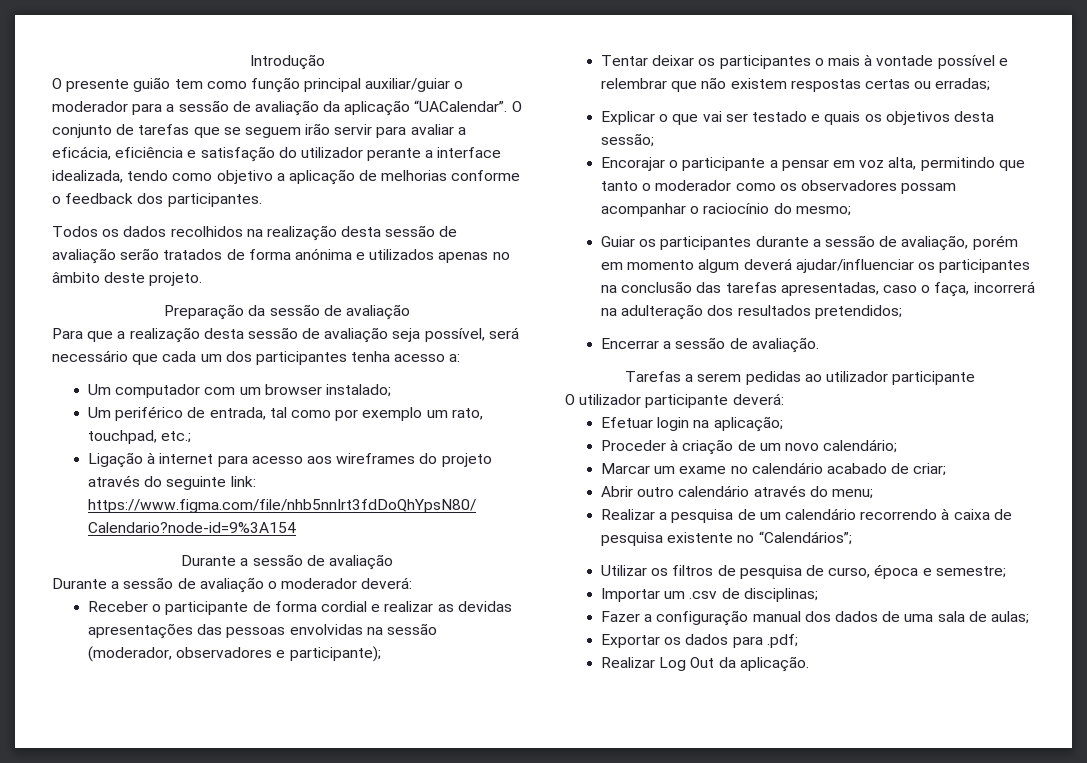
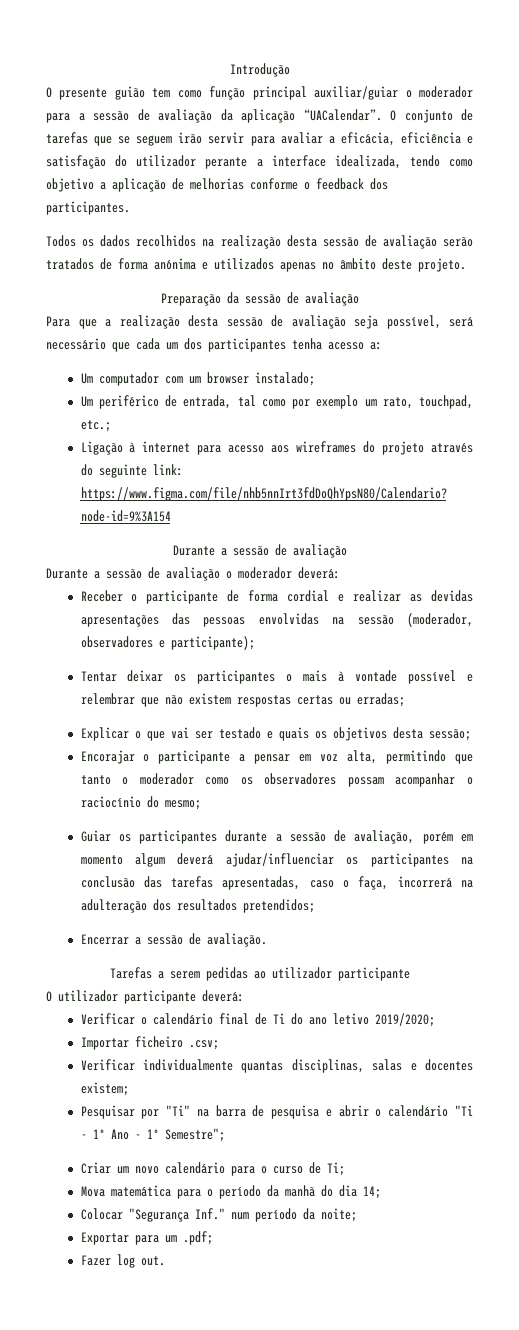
- Efetuar login na aplicação;
- Proceder à criação de um novo calendário;
- Marcar um exame no calendário acabado de criar;
- Abrir outro calendário através do menu;
- Realizar a pesquisa de um calendário recorrendo à caixa de pesquisa existente no “Calendários”;
- Utilizar os filtros de pesquisa de curso, época e semestre;
- Importar um .csv de disciplinas;
- Fazer a configuração manual dos dados de uma sala de aulas;
- Exportar os dados para .pdf;
- Realizar Log Out da aplicação.
+ Verificar o calendário final de Ti do ano letivo 2019/2020;
+ Importar ficheiro .csv;
+ Verificar individualmente quantas disciplinas, salas e docentes existem;
+ Pesquisar por "Ti" na barra de pesquisa e abrir o calendário "Ti - 1º Ano - 1º Semestre";
+ Criar um novo calendário para o curso de Ti;
+ Mova matemática para o período da manhã do dia 14;
+ Colocar "Segurança Inf." num período da noite;
+ Exportar para um .pdf;
+ Fazer log out.

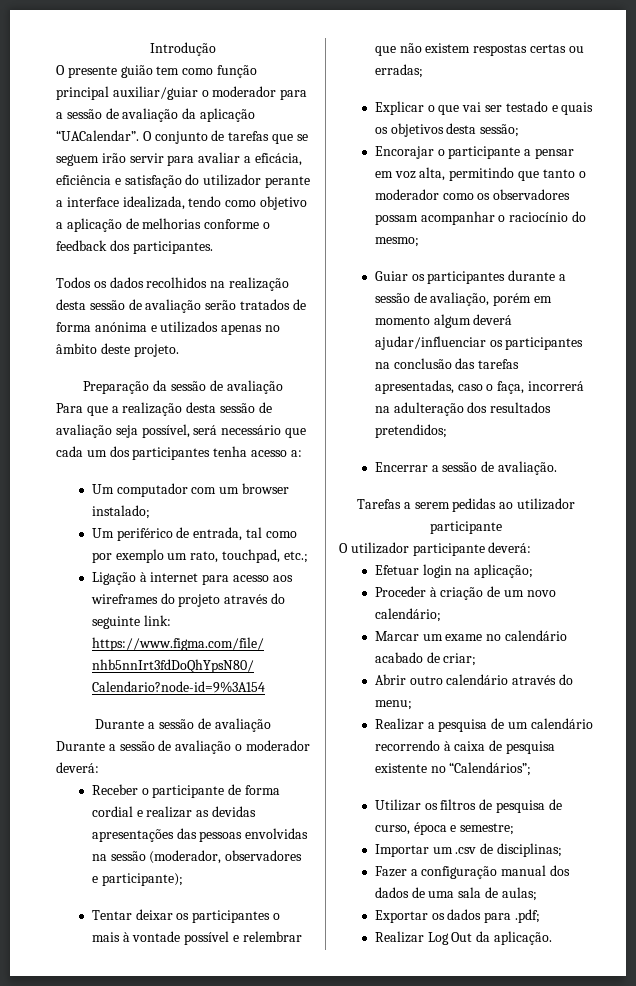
- Verificar o calendário final de Ti do ano letivo 2019/2020;
- Importar ficheiro .csv;
- Verificar individualmente quantas disciplinas, salas e docentes existem;
- Pesquisar por "Ti" na barra de pesquisa e abrir o calendário "Ti - 1º Ano - 1º Semestre";
- Criar um novo calendário para o curso de Ti;
- Mova matemática para o período da manhã do dia 14;
- Colocar "Segurança Inf." num período da noite;
- Exportar para um .pdf;
- Fazer log out.
+ Efetuar login na aplicação;
+ Proceder à criação de um novo calendário;
+ Marcar um exame no calendário acabado de criar;
+ Abrir outro calendário através do menu;
+ Realizar a pesquisa de um calendário recorrendo à caixa de pesquisa existente no “Calendários”;
+ Utilizar os filtros de pesquisa de curso, época e semestre;
+ Importar um .csv de disciplinas;
+ Fazer a configuração manual dos dados de uma sala de aulas;
+ Exportar os dados para .pdf;
+ Realizar Log Out da aplicação.

